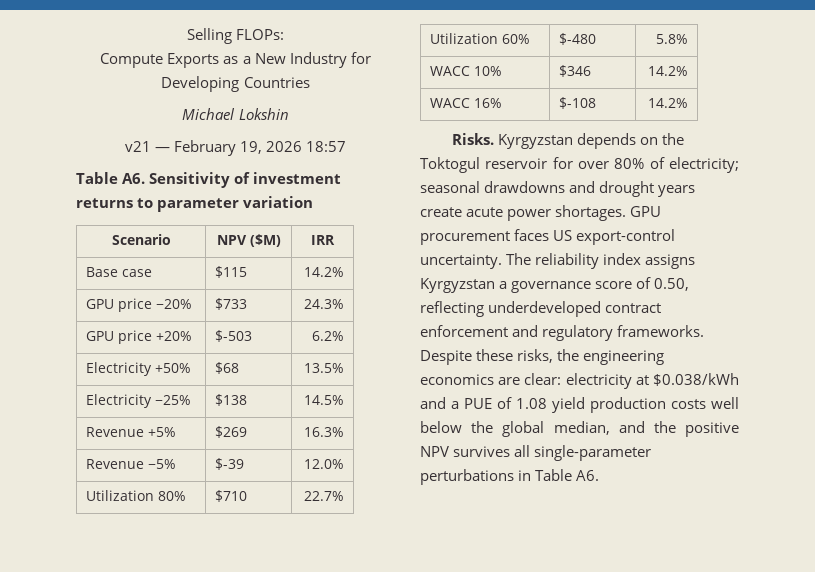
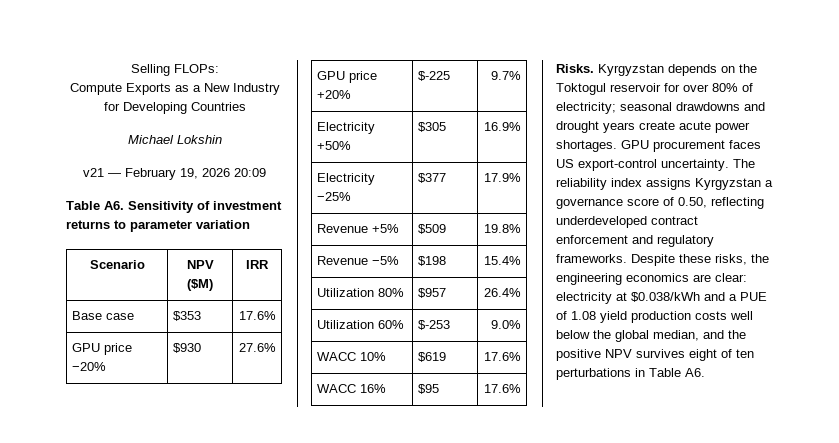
- v21 — February 19, 2026 18:57
+ v21 — February 19, 2026 20:09
- Base case | $115 | 14.2%
+ Base case | $353 | 17.6%
- GPU price −20% | $733 | 24.3%
+ GPU price −20% | $930 | 27.6%
- GPU price +20% | $-503 | 6.2%
+ GPU price +20% | $-225 | 9.7%
- Electricity +50% | $68 | 13.5%
+ Electricity +50% | $305 | 16.9%
- Electricity −25% | $138 | 14.5%
+ Electricity −25% | $377 | 17.9%
- Revenue +5% | $269 | 16.3%
+ Revenue +5% | $509 | 19.8%
- Revenue −5% | $-39 | 12.0%
+ Revenue −5% | $198 | 15.4%
- Utilization 80% | $710 | 22.7%
+ Utilization 80% | $957 | 26.4%
- Utilization 60% | $-480 | 5.8%
+ Utilization 60% | $-253 | 9.0%
- WACC 10% | $346 | 14.2%
+ WACC 10% | $619 | 17.6%
- WACC 16% | $-108 | 14.2%
+ WACC 16% | $95 | 17.6%
- Despite these risks, the engineering economics are clear: electricity at $0.038/kWh and a PUE of 1.08 yield production costs well below the global median, and the positive NPV survives all single-parameter perturbations in Table A6.
+ Despite these risks, the engineering economics are clear: electricity at $0.038/kWh and a PUE of 1.08 yield production costs well below the global median, and the positive NPV survives eight of ten perturbations in Table A6.

